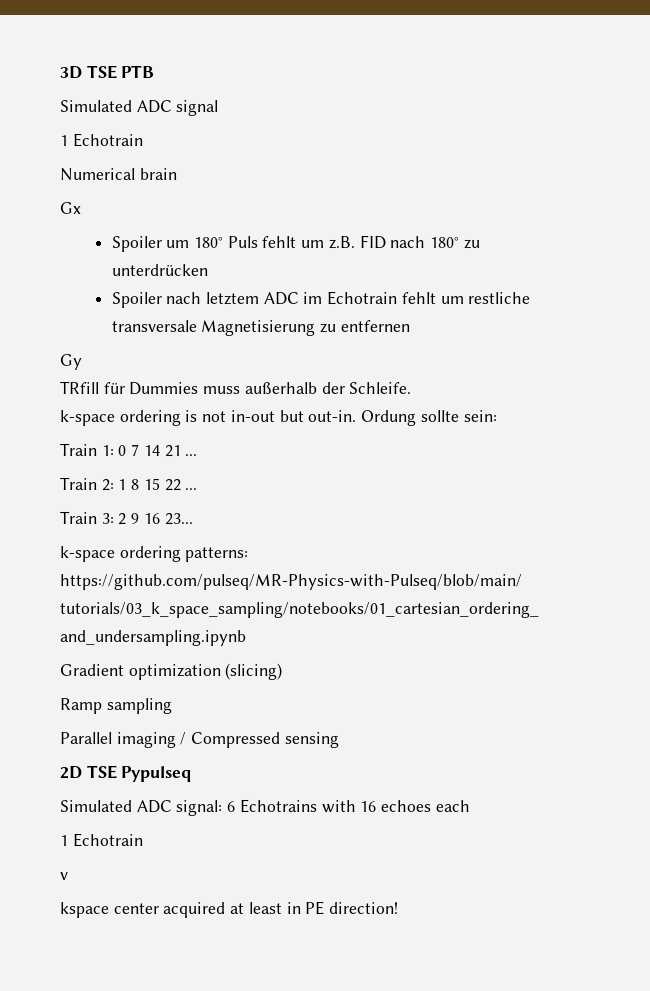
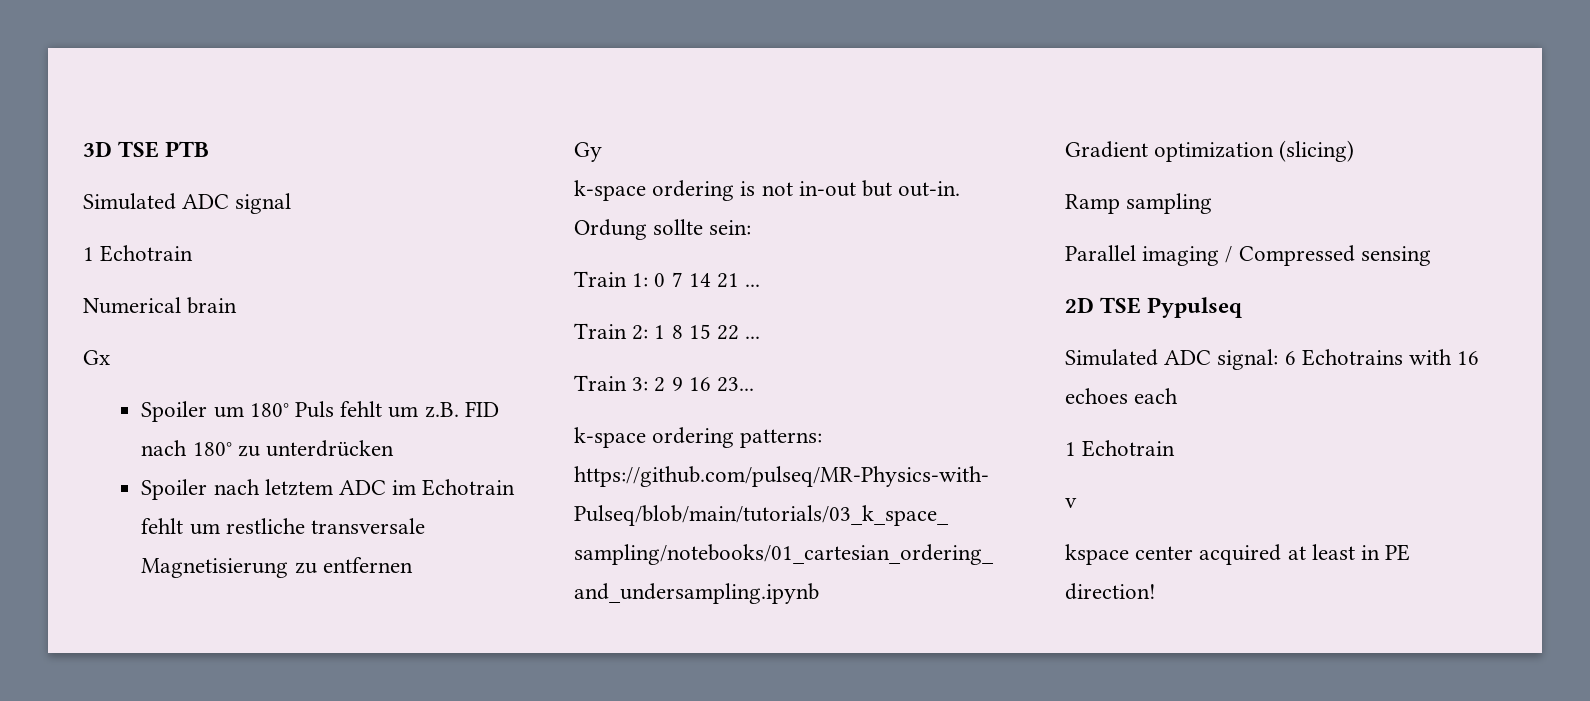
- TRfill für Dummies muss außerhalb der Schleife.

